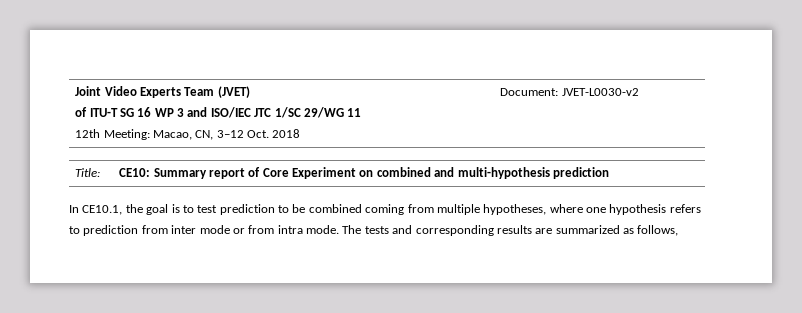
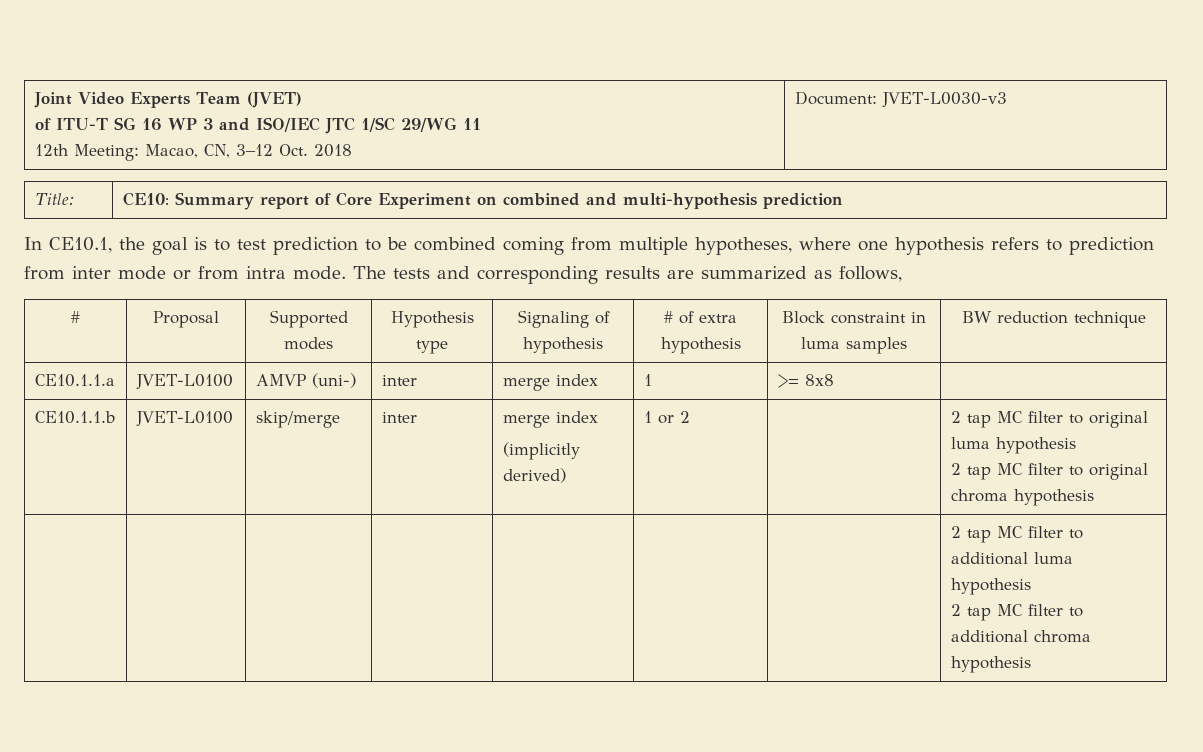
  Joint Video Experts Team (JVET)
  of ITU-T SG 16 WP 3 and ISO/IEC JTC 1/SC 29/WG 11
- 12th Meeting: Macao, CN, 3–12 Oct. 2018 | Document: JVET-L0030-v2
+ 12th Meeting: Macao, CN, 3–12 Oct. 2018 | Document: JVET-L0030-v3
+ # | Proposal | Supported modes | Hypothesis type | Signaling of hypothesis | # of extra hypothesis | Block constraint in luma samples | BW reduction technique
+ CE10.1.1.a | JVET-L0100 | AMVP (uni-) | inter | merge index | 1 | >= 8x8 |
+ CE10.1.1.b | JVET-L0100 | skip/merge | inter | merge index
+ (implicitly derived) | 1 or 2 | | 2 tap MC filter to original luma hypothesis
+ 2 tap MC filter to original chroma hypothesis
+ | | | | | | | 2 tap MC filter to additional luma hypothesis
+ 2 tap MC filter to additional chroma hypothesis

